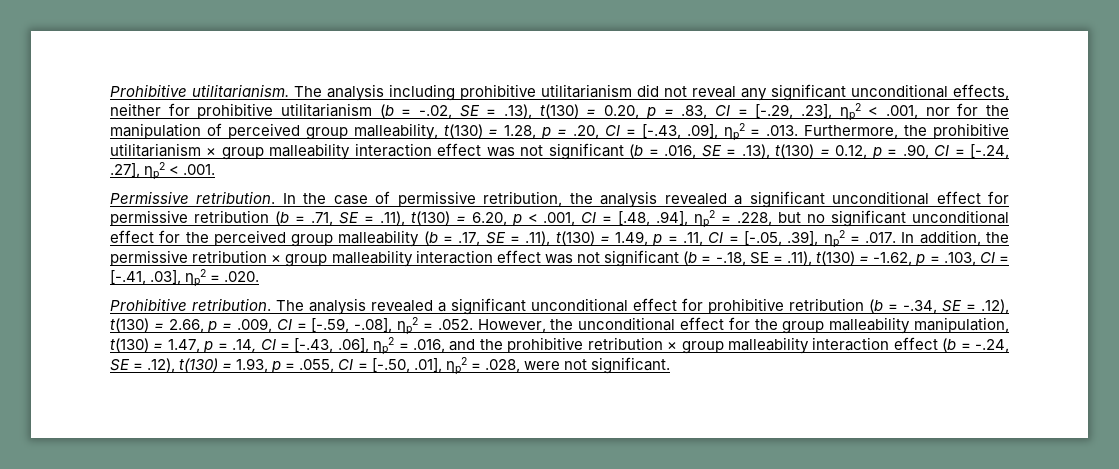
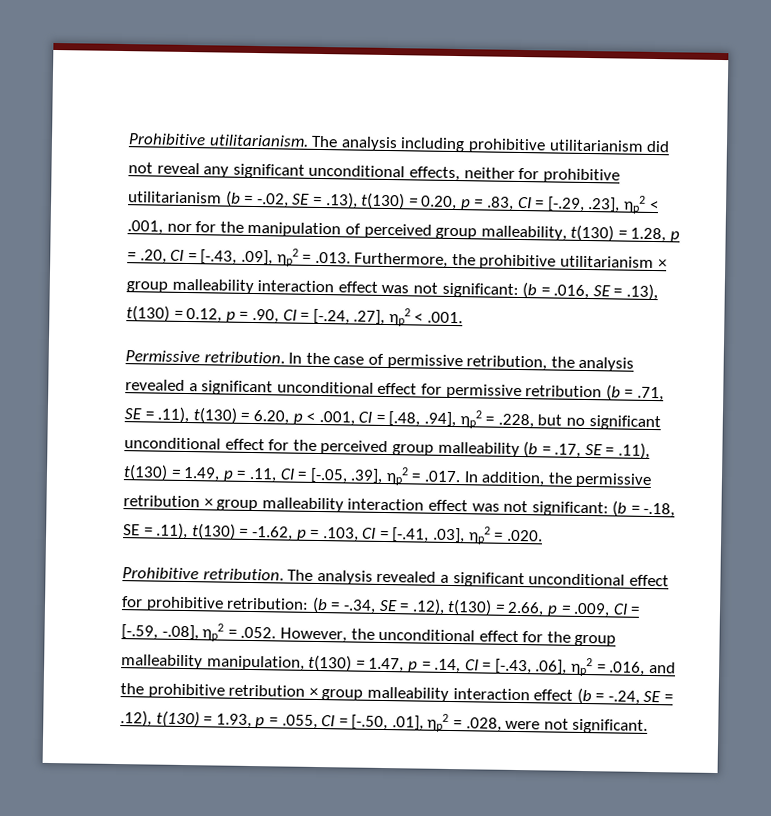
- The analysis including prohibitive utilitarianism did not reveal any significant unconditional effects, neither for prohibitive utilitarianism (b = -.02, SE = .13), t(130) = 0.20, p = .83, CI = [-.29, .23], ηp2 < .001, nor for the manipulation of perceived group malleability, t(130) = 1.28, p = .20, CI = [-.43, .09], ηp2 = .013. Furthermore, the prohibitive utilitarianism × group malleability interaction effect was not significant (b = .016, SE = .13), t(130) = 0.12, p = .90, CI = [-.24, .27], ηp2 < .001.
+ The analysis including prohibitive utilitarianism did not reveal any significant unconditional effects, neither for prohibitive utilitarianism (b = -.02, SE = .13), t(130) = 0.20, p = .83, CI = [-.29, .23], ηp2 < .001, nor for the manipulation of perceived group malleability, t(130) = 1.28, p = .20, CI = [-.43, .09], ηp2 = .013. Furthermore, the prohibitive utilitarianism × group malleability interaction effect was not significant: (b = .016, SE = .13), t(130) = 0.12, p = .90, CI = [-.24, .27], ηp2 < .001.
- In the case of permissive retribution, the analysis revealed a significant unconditional effect for permissive retribution (b = .71, SE = .11), t(130) = 6.20, p < .001, CI = [.48, .94], ηp2 = .228, but no significant unconditional effect for the perceived group malleability (b = .17, SE = .11), t(130) = 1.49, p = .11, CI = [-.05, .39], ηp2 = .017. In addition, the permissive retribution × group malleability interaction effect was not significant (b = -.18, SE = .11), t(130) = -1.62, p = .103, CI = [-.41, .03], ηp2 = .020.
+ In the case of permissive retribution, the analysis revealed a significant unconditional effect for permissive retribution (b = .71, SE = .11), t(130) = 6.20, p < .001, CI = [.48, .94], ηp2 = .228, but no significant unconditional effect for the perceived group malleability (b = .17, SE = .11), t(130) = 1.49, p = .11, CI = [-.05, .39], ηp2 = .017. In addition, the permissive retribution × group malleability interaction effect was not significant: (b = -.18, SE = .11), t(130) = -1.62, p = .103, CI = [-.41, .03], ηp2 = .020.
- The analysis revealed a significant unconditional effect for prohibitive retribution (b = -.34, SE = .12), t(130) = 2.66, p = .009, CI = [-.59, -.08], ηp2 = .052. However, the unconditional effect for the group malleability manipulation, t(130) = 1.47, p = .14, CI = [-.43, .06], ηp2 = .016, and the prohibitive retribution × group malleability interaction effect (b = -.24, SE = .12), t(130) = 1.93, p = .055, CI = [-.50, .01], ηp2 = .028, were not significant.
+ The analysis revealed a significant unconditional effect for prohibitive retribution: (b = -.34, SE = .12), t(130) = 2.66, p = .009, CI = [-.59, -.08], ηp2 = .052. However, the unconditional effect for the group malleability manipulation, t(130) = 1.47, p = .14, CI = [-.43, .06], ηp2 = .016, and the prohibitive retribution × group malleability interaction effect (b = -.24, SE = .12), t(130) = 1.93, p = .055, CI = [-.50, .01], ηp2 = .028, were not significant.

